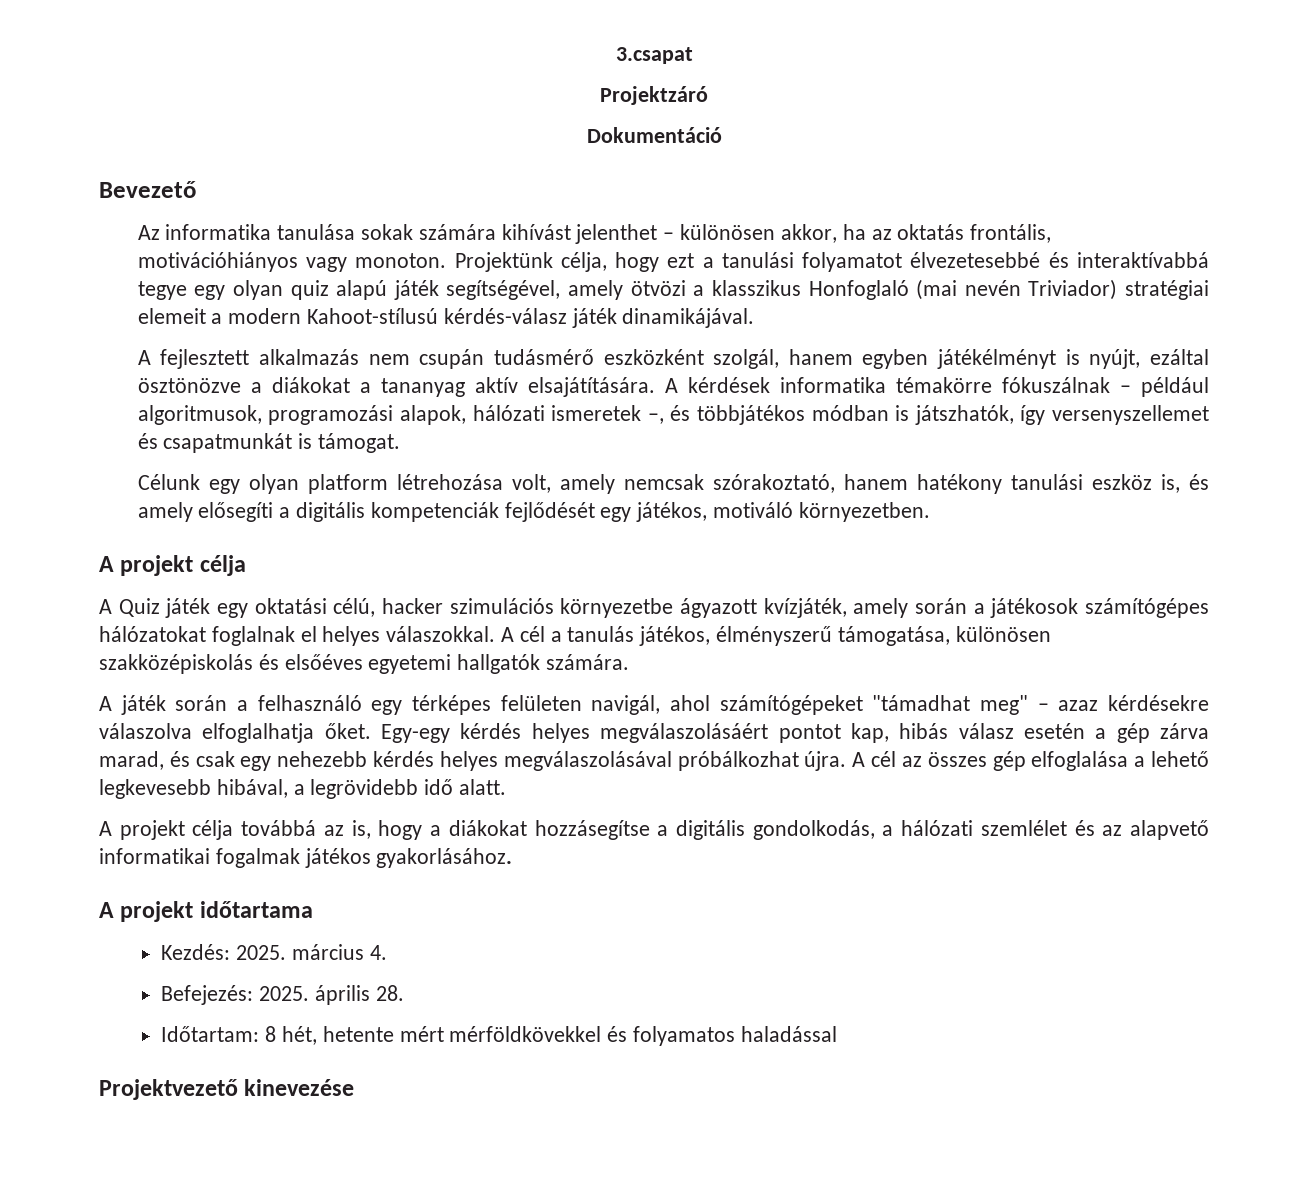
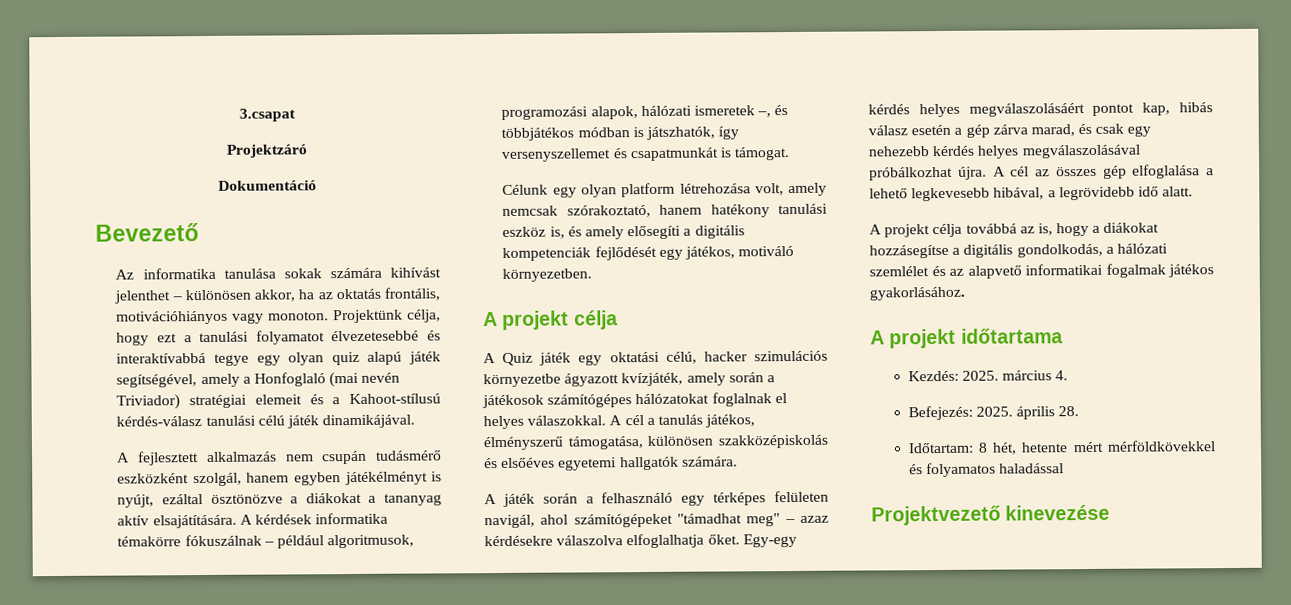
- Projektünk célja, hogy ezt a tanulási folyamatot élvezetesebbé és interaktívabbá tegye egy olyan quiz alapú játék segítségével, amely ötvözi a klasszikus Honfoglaló (mai nevén Triviador) stratégiai elemeit a modern Kahoot-stílusú kérdés-válasz játék dinamikájával.
+ Projektünk célja, hogy ezt a tanulási folyamatot élvezetesebbé és interaktívabbá tegye egy olyan quiz alapú játék segítségével, amely a Honfoglaló (mai nevén Triviador) stratégiai elemeit és a Kahoot-stílusú kérdés-válasz tanulási célú játék dinamikájával.

